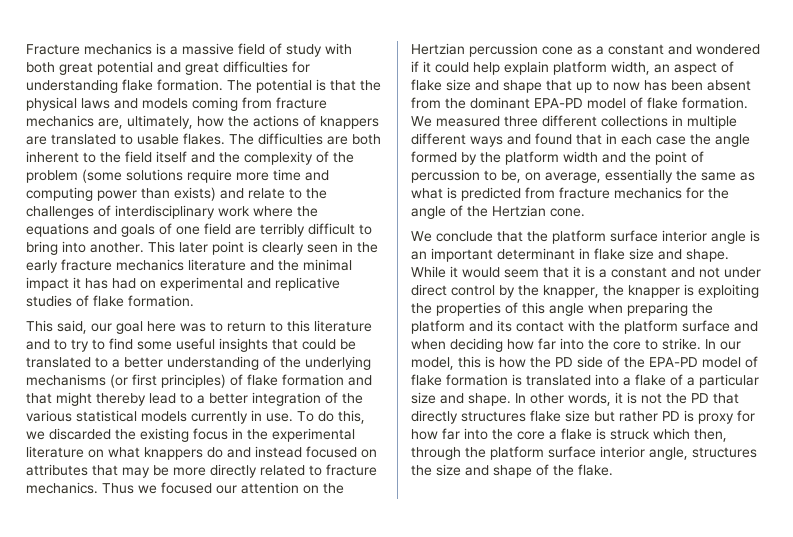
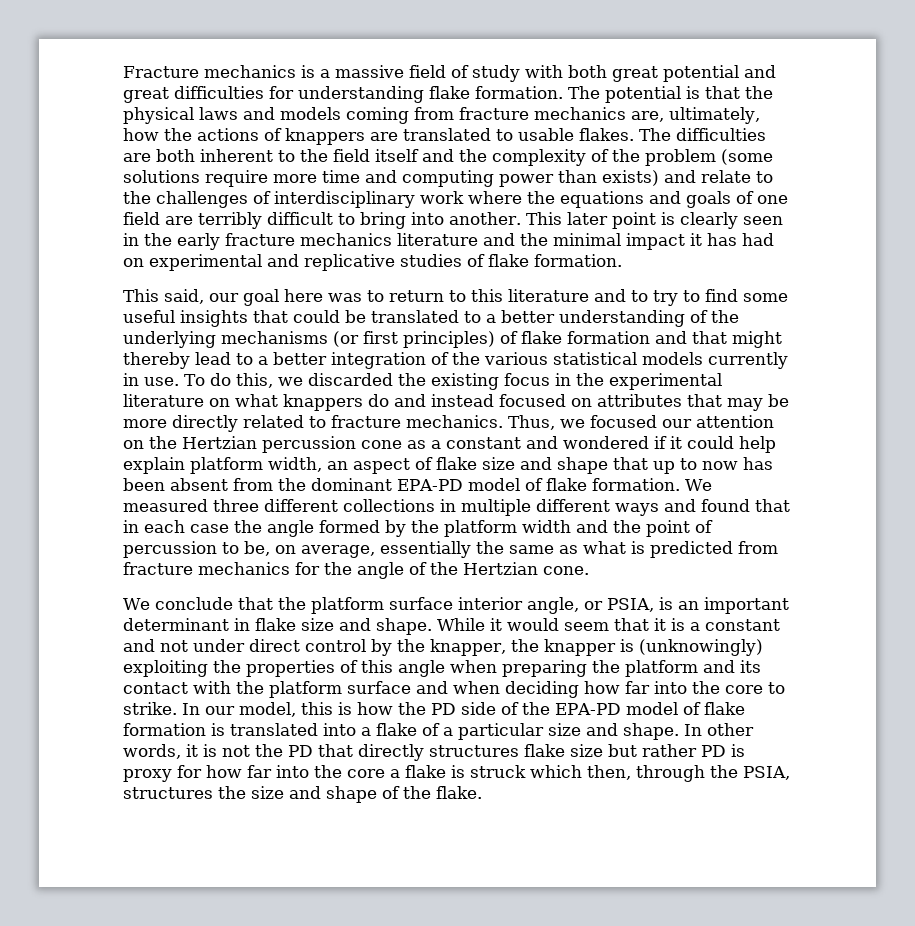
- Thus we focused our attention on the Hertzian percussion cone as a constant and wondered if it could help explain platform width, an aspect of flake size and shape that up to now has been absent from the dominant EPA-PD model of flake formation.
+ Thus, we focused our attention on the Hertzian percussion cone as a constant and wondered if it could help explain platform width, an aspect of flake size and shape that up to now has been absent from the dominant EPA-PD model of flake formation.
- We conclude that the platform surface interior angle is an important determinant in flake size and shape.
+ We conclude that the platform surface interior angle, or PSIA, is an important determinant in flake size and shape.
- While it would seem that it is a constant and not under direct control by the knapper, the knapper is exploiting the properties of this angle when preparing the platform and its contact with the platform surface and when deciding how far into the core to strike.
+ While it would seem that it is a constant and not under direct control by the knapper, the knapper is (unknowingly) exploiting the properties of this angle when preparing the platform and its contact with the platform surface and when deciding how far into the core to strike.
- In other words, it is not the PD that directly structures flake size but rather PD is proxy for how far into the core a flake is struck which then, through the platform surface interior angle, structures the size and shape of the flake.
+ In other words, it is not the PD that directly structures flake size but rather PD is proxy for how far into the core a flake is struck which then, through the PSIA, structures the size and shape of the flake.

